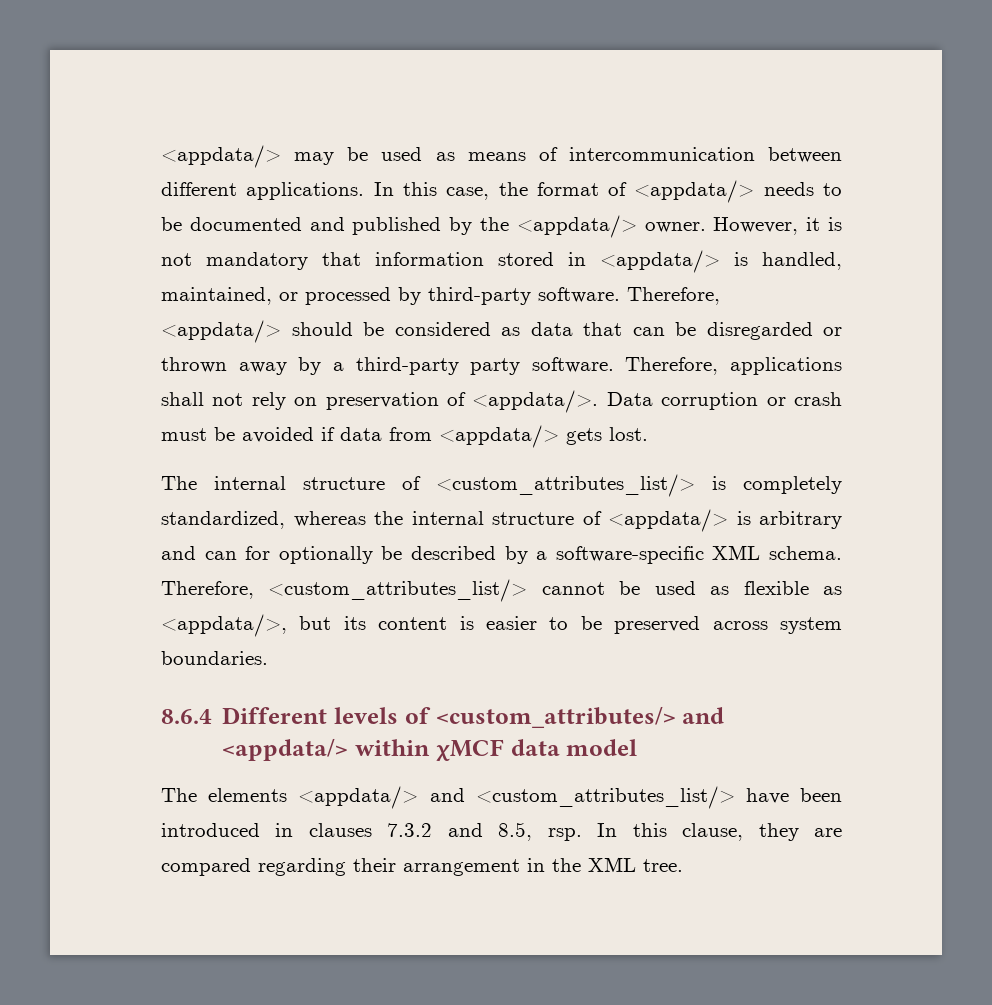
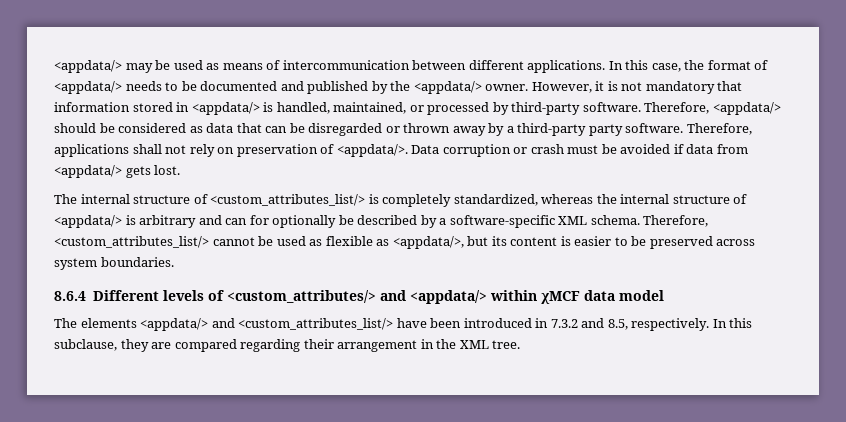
- The elements <appdata/> and <custom_attributes_list/> have been introduced in clauses 7.3.2 and 8.5, rsp. In this clause, they are compared regarding their arrangement in the XML tree.
+ The elements <appdata/> and <custom_attributes_list/> have been introduced in 7.3.2 and 8.5, respectively. In this subclause, they are compared regarding their arrangement in the XML tree.

